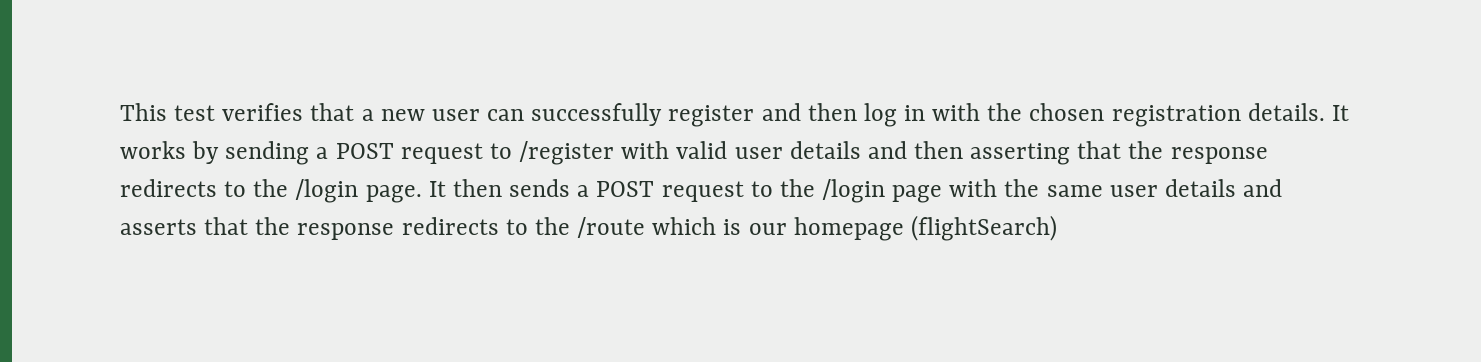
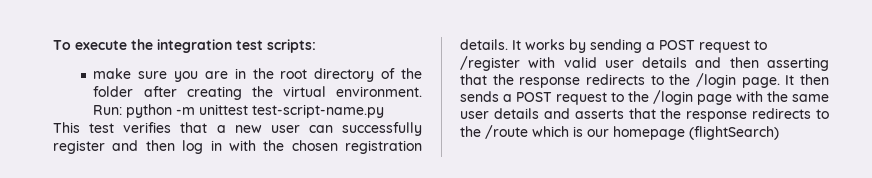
+ To execute the integration test scripts:
+ make sure you are in the root directory of the folder after creating the virtual environment. Run: python -m unittest test-script-name.py

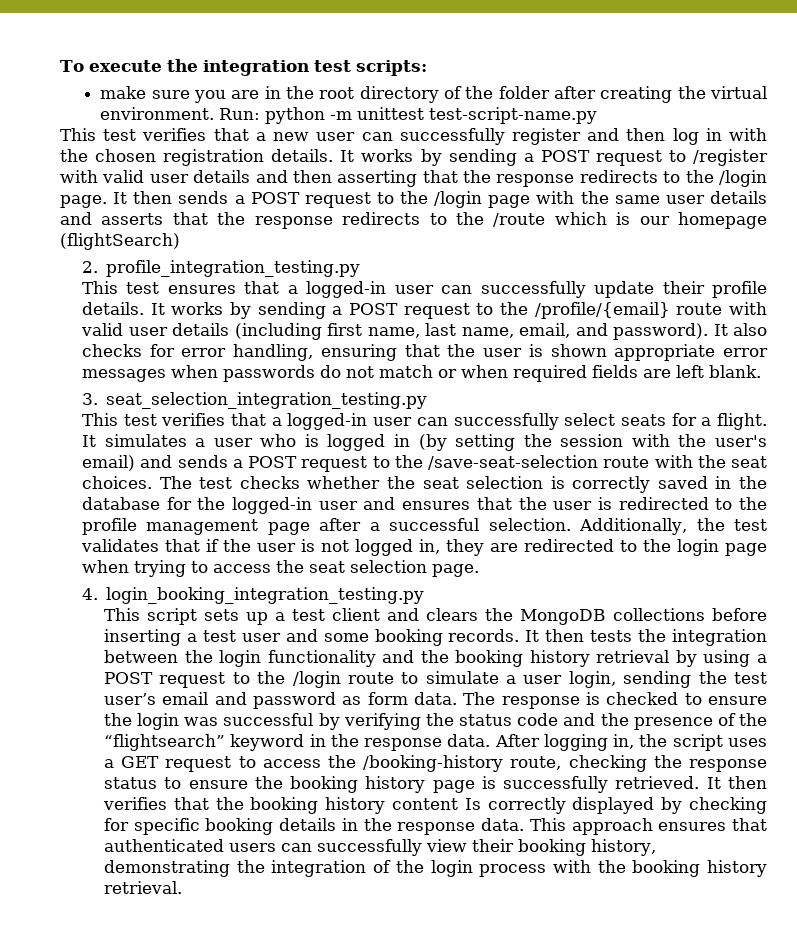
+ 2. profile_integration_testing.py
+ This test ensures that a logged-in user can successfully update their profile details. It works by sending a POST request to the /profile/{email} route with valid user details (including first name, last name, email, and password). It also checks for error handling, ensuring that the user is shown appropriate error messages when passwords do not match or when required fields are left blank.
+ 3. seat_selection_integration_testing.py
+ This test verifies that a logged-in user can successfully select seats for a flight. It simulates a user who is logged in (by setting the session with the user's email) and sends a POST request to the /save-seat-selection route with the seat choices. The test checks whether the seat selection is correctly saved in the database for the logged-in user and ensures that the user is redirected to the profile management page after a successful selection. Additionally, the test validates that if the user is not logged in, they are redirected to the login page when trying to access the seat selection page.
+ 4. login_booking_integration_testing.py
+ This script sets up a test client and clears the MongoDB collections before inserting a test user and some booking records. It then tests the integration between the login functionality and the booking history retrieval by using a POST request to the /login route to simulate a user login, sending the test user’s email and password as form data. The response is checked to ensure the login was successful by verifying the status code and the presence of the “flightsearch” keyword in the response data. After logging in, the script uses a GET request to access the /booking-history route, checking the response status to ensure the booking history page is successfully retrieved. It then verifies that the booking history content Is correctly displayed by checking for specific booking details in the response data. This approach ensures that authenticated users can successfully view their booking history, demonstrating the integration of the login process with the booking history retrieval.

